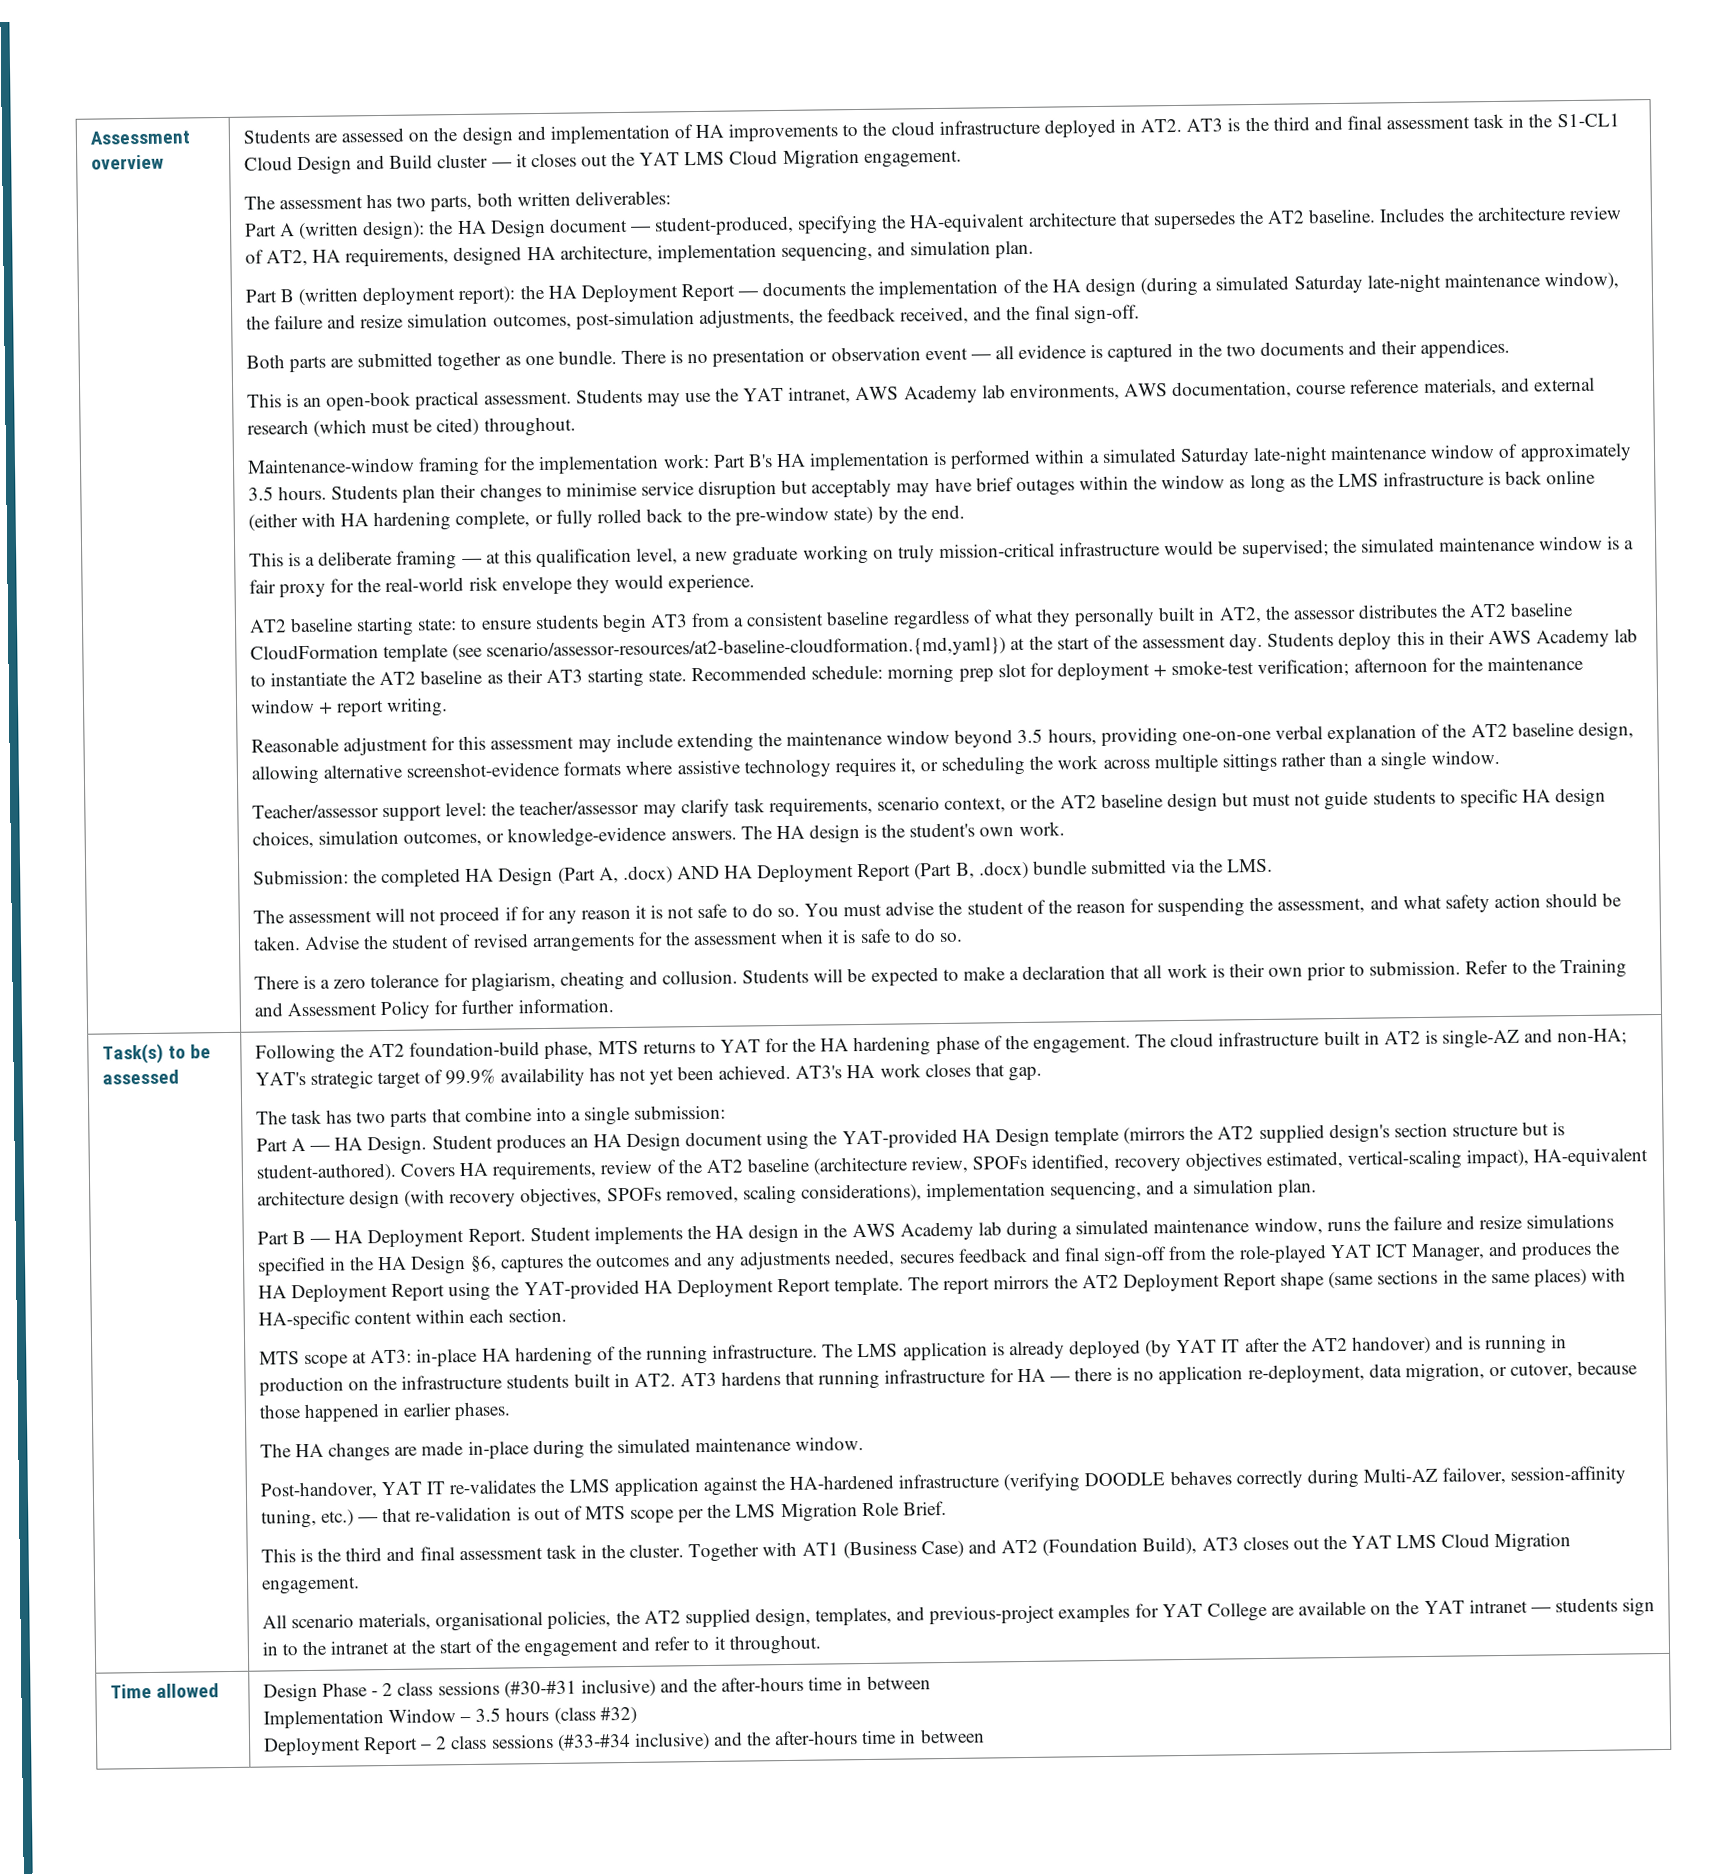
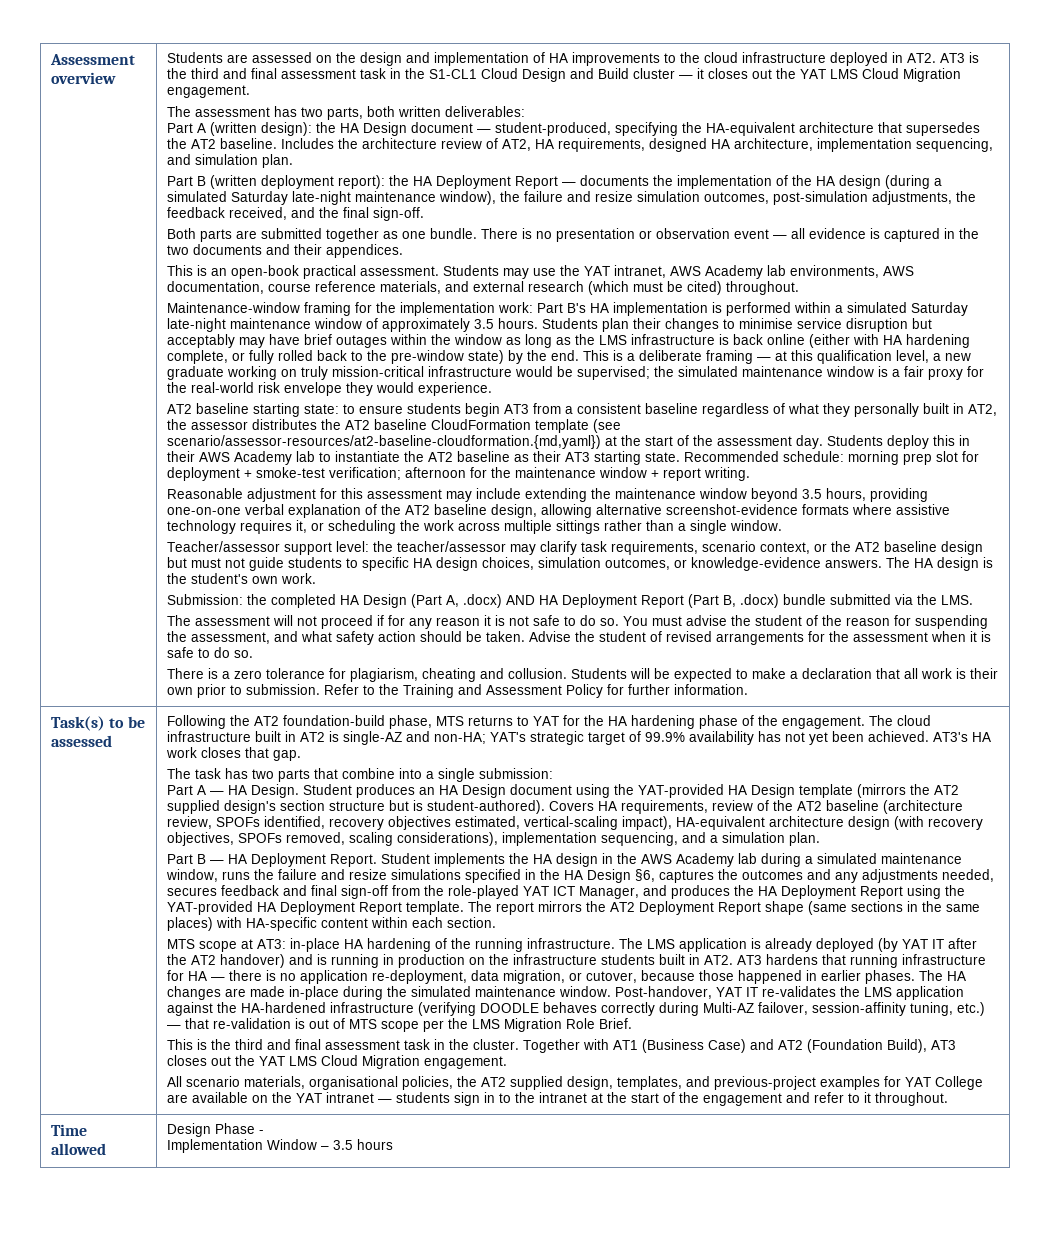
- Students plan their changes to minimise service disruption but acceptably may have brief outages within the window as long as the LMS infrastructure is back online (either with HA hardening complete, or fully rolled back to the pre-window state) by the end.
- This is a deliberate framing — at this qualification level, a new graduate working on truly mission-critical infrastructure would be supervised;
+ Students plan their changes to minimise service disruption but acceptably may have brief outages within the window as long as the LMS infrastructure is back online (either with HA hardening complete, or fully rolled back to the pre-window state) by the end. This is a deliberate framing — at this qualification level, a new graduate working on truly mission-critical infrastructure would be supervised;
- The LMS application is already deployed (by YAT IT after the AT2 handover) and is running in production on the infrastructure students built in AT2. AT3 hardens that running infrastructure for HA — there is no application re-deployment, data migration, or cutover, because those happened in earlier phases.
- The HA changes are made in-place during the simulated maintenance window.
- Post-handover, YAT IT re-validates the LMS application against the HA-hardened infrastructure (verifying DOODLE behaves correctly during Multi-AZ failover, session-affinity tuning, etc.) — that re-validation is out of MTS scope per the LMS Migration Role Brief.
+ The LMS application is already deployed (by YAT IT after the AT2 handover) and is running in production on the infrastructure students built in AT2. AT3 hardens that running infrastructure for HA — there is no application re-deployment, data migration, or cutover, because those happened in earlier phases. The HA changes are made in-place during the simulated maintenance window. Post-handover, YAT IT re-validates the LMS application against the HA-hardened infrastructure (verifying DOODLE behaves correctly during Multi-AZ failover, session-affinity tuning, etc.) — that re-validation is out of MTS scope per the LMS Migration Role Brief.
- Time allowed | Design Phase - 2 class sessions (#30-#31 inclusive) and the after-hours time in between
- Implementation Window – 3.5 hours (class #32)
- Deployment Report – 2 class sessions (#33-#34 inclusive) and the after-hours time in between
+ Time allowed | Design Phase -
+ Implementation Window – 3.5 hours

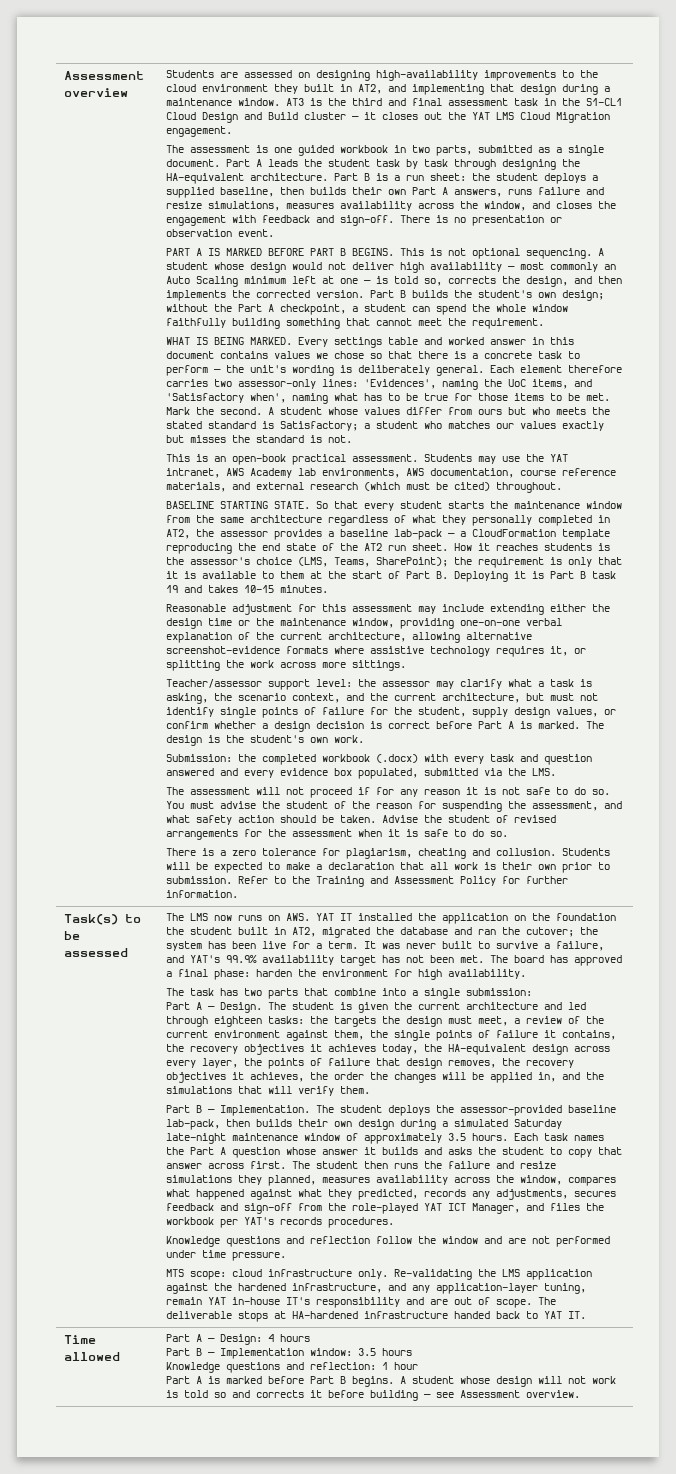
- Students are assessed on the design and implementation of HA improvements to the cloud infrastructure deployed in AT2. AT3 is the third and final assessment task in the S1-CL1 Cloud Design and Build cluster — it closes out the YAT LMS Cloud Migration engagement.
+ Students are assessed on designing high-availability improvements to the cloud environment they built in AT2, and implementing that design during a maintenance window. AT3 is the third and final assessment task in the S1-CL1 Cloud Design and Build cluster — it closes out the YAT LMS Cloud Migration engagement.
- The assessment has two parts, both written deliverables:
- Part A (written design): the HA Design document — student-produced, specifying the HA-equivalent architecture that supersedes the AT2 baseline. Includes the architecture review of AT2, HA requirements, designed HA architecture, implementation sequencing, and simulation plan.
- Part B (written deployment report): the HA Deployment Report — documents the implementation of the HA design (during a simulated Saturday late-night maintenance window), the failure and resize simulation outcomes, post-simulation adjustments, the feedback received, and the final sign-off.
- Both parts are submitted together as one bundle.
+ The assessment is one guided workbook in two parts, submitted as a single document. Part A leads the student task by task through designing the HA-equivalent architecture. Part B is a run sheet: the student deploys a supplied baseline, then builds their own Part A answers, runs failure and resize simulations, measures availability across the window, and closes the engagement with feedback and sign-off.
- There is no presentation or observation event — all evidence is captured in the two documents and their appendices.
+ There is no presentation or observation event.
+ PART A IS MARKED BEFORE PART B BEGINS. This is not optional sequencing. A student whose design would not deliver high availability — most commonly an Auto Scaling minimum left at one — is told so, corrects the design, and then implements the corrected version. Part B builds the student's own design; without the Part A checkpoint, a student can spend the whole window faithfully building something that cannot meet the requirement.
+ WHAT IS BEING MARKED. Every settings table and worked answer in this document contains values we chose so that there is a concrete task to perform — the unit's wording is deliberately general. Each element therefore carries two assessor-only lines: 'Evidences', naming the UoC items, and 'Satisfactory when', naming what has to be true for those items to be met. Mark the second. A student whose values differ from ours but who meets the stated standard is Satisfactory; a student who matches our values exactly but misses the standard is not.
- Maintenance-window framing for the implementation work: Part B's HA implementation is performed within a simulated Saturday late-night maintenance window of approximately 3.5 hours. Students plan their changes to minimise service disruption but acceptably may have brief outages within the window as long as the LMS infrastructure is back online (either with HA hardening complete, or fully rolled back to the pre-window state) by the end. This is a deliberate framing — at this qualification level, a new graduate working on truly mission-critical infrastructure would be supervised; the simulated maintenance window is a fair proxy for the real-world risk envelope they would experience.
- AT2 baseline starting state: to ensure students begin AT3 from a consistent baseline regardless of what they personally built in AT2, the assessor distributes the AT2 baseline CloudFormation template (see scenario/assessor-resources/at2-baseline-cloudformation.{md,yaml}) at the start of the assessment day. Students deploy this in their AWS Academy lab to instantiate the AT2 baseline as their AT3 starting state. Recommended schedule: morning prep slot for deployment + smoke-test verification; afternoon for the maintenance window + report writing.
+ BASELINE STARTING STATE. So that every student starts the maintenance window from the same architecture regardless of what they personally completed in AT2, the assessor provides a baseline lab-pack — a CloudFormation template reproducing the end state of the AT2 run sheet. How it reaches students is the assessor's choice (LMS, Teams, SharePoint); the requirement is only that it is available to them at the start of Part B. Deploying it is Part B task 19 and takes 10–15 minutes.
- Reasonable adjustment for this assessment may include extending the maintenance window beyond 3.5 hours, providing one-on-one verbal explanation of the AT2 baseline design, allowing alternative screenshot-evidence formats where assistive technology requires it, or scheduling the work across multiple sittings rather than a single window.
+ Reasonable adjustment for this assessment may include extending either the design time or the maintenance window, providing one-on-one verbal explanation of the current architecture, allowing alternative screenshot-evidence formats where assistive technology requires it, or splitting the work across more sittings.
- Teacher/assessor support level: the teacher/assessor may clarify task requirements, scenario context, or the AT2 baseline design but must not guide students to specific HA design choices, simulation outcomes, or knowledge-evidence answers. The HA design is the student's own work.
+ Teacher/assessor support level: the assessor may clarify what a task is asking, the scenario context, and the current architecture, but must not identify single points of failure for the student, supply design values, or confirm whether a design decision is correct before Part A is marked. The design is the student's own work.
- Submission: the completed HA Design (Part A, .docx) AND HA Deployment Report (Part B, .docx) bundle submitted via the LMS.
+ Submission: the completed workbook (.docx) with every task and question answered and every evidence box populated, submitted via the LMS.
- Following the AT2 foundation-build phase, MTS returns to YAT for the HA hardening phase of the engagement. The cloud infrastructure built in AT2 is single-AZ and non-HA; YAT's strategic target of 99.9% availability has not yet been achieved. AT3's HA work closes that gap.
+ The LMS now runs on AWS. YAT IT installed the application on the foundation the student built in AT2, migrated the database and ran the cutover; the system has been live for a term. It was never built to survive a failure, and YAT's 99.9% availability target has not been met. The board has approved a final phase: harden the environment for high availability.
- Part A — HA Design. Student produces an HA Design document using the YAT-provided HA Design template (mirrors the AT2 supplied design's section structure but is student-authored). Covers HA requirements, review of the AT2 baseline (architecture review, SPOFs identified, recovery objectives estimated, vertical-scaling impact), HA-equivalent architecture design (with recovery objectives, SPOFs removed, scaling considerations), implementation sequencing, and a simulation plan.
- Part B — HA Deployment Report. Student implements the HA design in the AWS Academy lab during a simulated maintenance window, runs the failure and resize simulations specified in the HA Design §6, captures the outcomes and any adjustments needed, secures feedback and final sign-off from the role-played YAT ICT Manager, and produces the HA Deployment Report using the YAT-provided HA Deployment Report template. The report mirrors the AT2 Deployment Report shape (same sections in the same places) with HA-specific content within each section.
- MTS scope at AT3: in-place HA hardening of the running infrastructure. The LMS application is already deployed (by YAT IT after the AT2 handover) and is running in production on the infrastructure students built in AT2. AT3 hardens that running infrastructure for HA — there is no application re-deployment, data migration, or cutover, because those happened in earlier phases. The HA changes are made in-place during the simulated maintenance window. Post-handover, YAT IT re-validates the LMS application against the HA-hardened infrastructure (verifying DOODLE behaves correctly during Multi-AZ failover, session-affinity tuning, etc.) — that re-validation is out of MTS scope per the LMS Migration Role Brief.
- This is the third and final assessment task in the cluster. Together with AT1 (Business Case) and AT2 (Foundation Build), AT3 closes out the YAT LMS Cloud Migration engagement.
- All scenario materials, organisational policies, the AT2 supplied design, templates, and previous-project examples for YAT College are available on the YAT intranet — students sign in to the intranet at the start of the engagement and refer to it throughout.
- Time allowed | Design Phase -
- Implementation Window – 3.5 hours
+ Part A — Design. The student is given the current architecture and led through eighteen tasks: the targets the design must meet, a review of the current environment against them, the single points of failure it contains, the recovery objectives it achieves today, the HA-equivalent design across every layer, the points of failure that design removes, the recovery objectives it achieves, the order the changes will be applied in, and the simulations that will verify them.
+ Part B — Implementation. The student deploys the assessor-provided baseline lab-pack, then builds their own design during a simulated Saturday late-night maintenance window of approximately 3.5 hours. Each task names the Part A question whose answer it builds and asks the student to copy that answer across first. The student then runs the failure and resize simulations they planned, measures availability across the window, compares what happened against what they predicted, records any adjustments, secures feedback and sign-off from the role-played YAT ICT Manager, and files the workbook per YAT's records procedures.
+ Knowledge questions and reflection follow the window and are not performed under time pressure.
+ MTS scope: cloud infrastructure only. Re-validating the LMS application against the hardened infrastructure, and any application-layer tuning, remain YAT in-house IT's responsibility and are out of scope. The deliverable stops at HA-hardened infrastructure handed back to YAT IT.
+ Time allowed | Part A — Design: 4 hours
+ Part B — Implementation window: 3.5 hours
+ Knowledge questions and reflection: 1 hour
+ Part A is marked before Part B begins. A student whose design will not work is told so and corrects it before building — see Assessment overview.

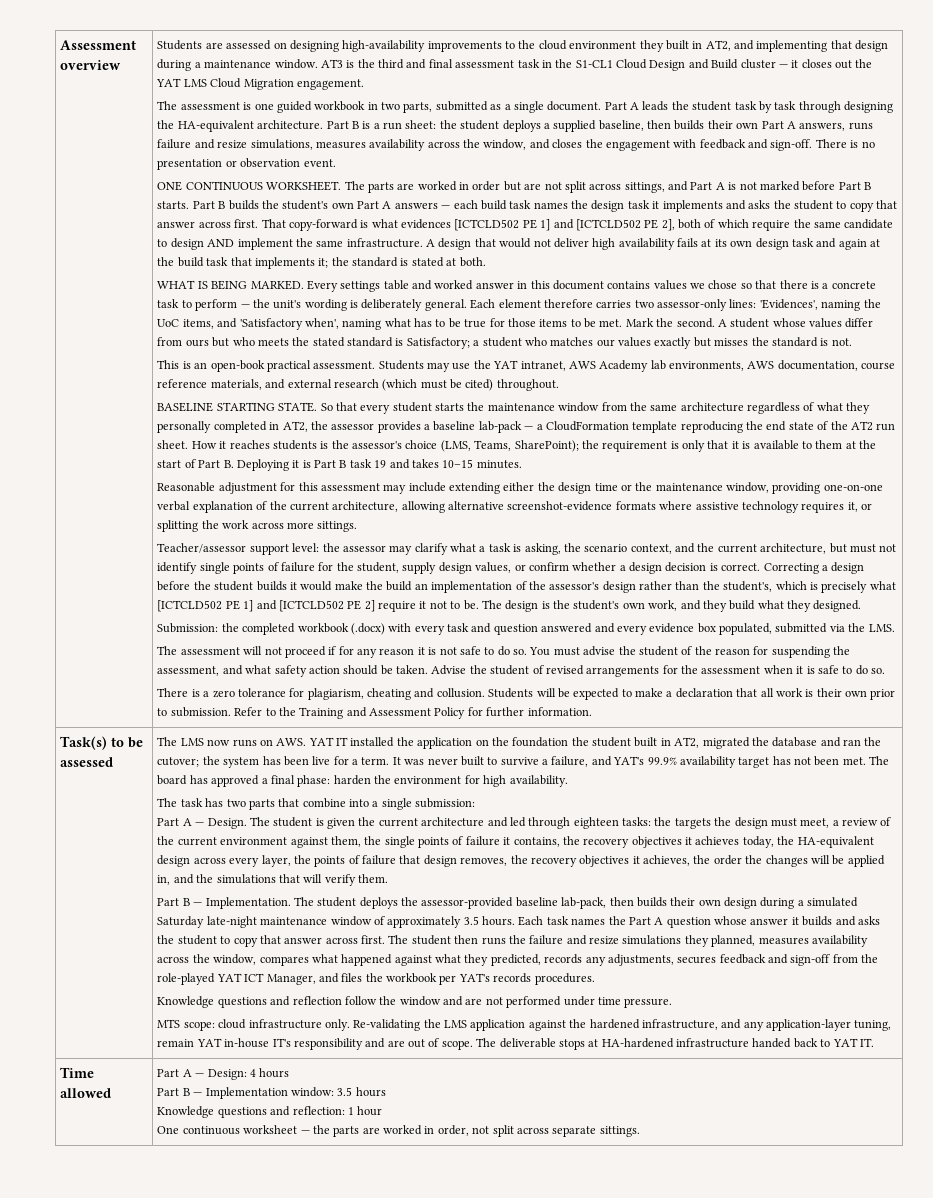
- PART A IS MARKED BEFORE PART B BEGINS. This is not optional sequencing. A student whose design would not deliver high availability — most commonly an Auto Scaling minimum left at one — is told so, corrects the design, and then implements the corrected version.
+ ONE CONTINUOUS WORKSHEET. The parts are worked in order but are not split across sittings, and Part A is not marked before Part B starts.
- Part B builds the student's own design; without the Part A checkpoint, a student can spend the whole window faithfully building something that cannot meet the requirement.
+ Part B builds the student's own Part A answers — each build task names the design task it implements and asks the student to copy that answer across first. That copy-forward is what evidences [ICTCLD502 PE 1] and [ICTCLD502 PE 2], both of which require the same candidate to design AND implement the same infrastructure. A design that would not deliver high availability fails at its own design task and again at the build task that implements it; the standard is stated at both.
- Teacher/assessor support level: the assessor may clarify what a task is asking, the scenario context, and the current architecture, but must not identify single points of failure for the student, supply design values, or confirm whether a design decision is correct before Part A is marked.
+ Teacher/assessor support level: the assessor may clarify what a task is asking, the scenario context, and the current architecture, but must not identify single points of failure for the student, supply design values, or confirm whether a design decision is correct. Correcting a design before the student builds it would make the build an implementation of the assessor's design rather than the student's, which is precisely what [ICTCLD502 PE 1] and [ICTCLD502 PE 2] require it not to be.
- The design is the student's own work.
+ The design is the student's own work, and they build what they designed.
- Part A is marked before Part B begins. A student whose design will not work is told so and corrects it before building — see Assessment overview.
+ One continuous worksheet — the parts are worked in order, not split across separate sittings.

